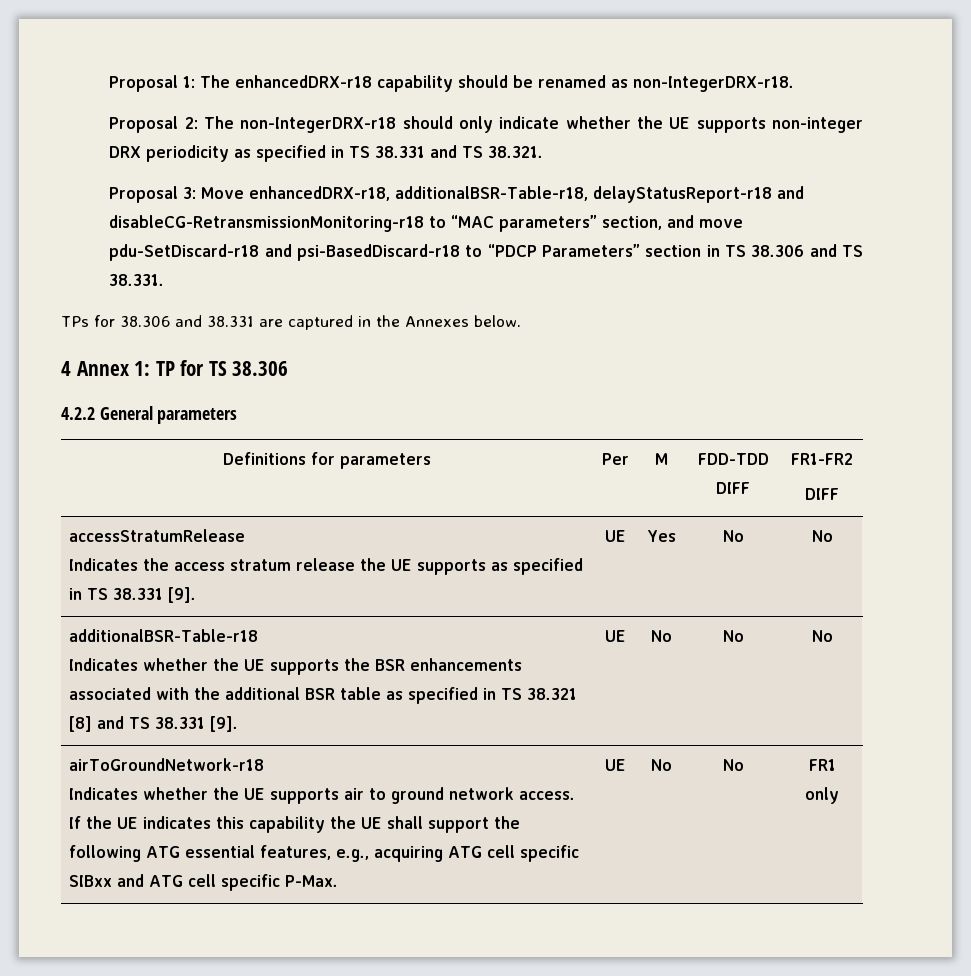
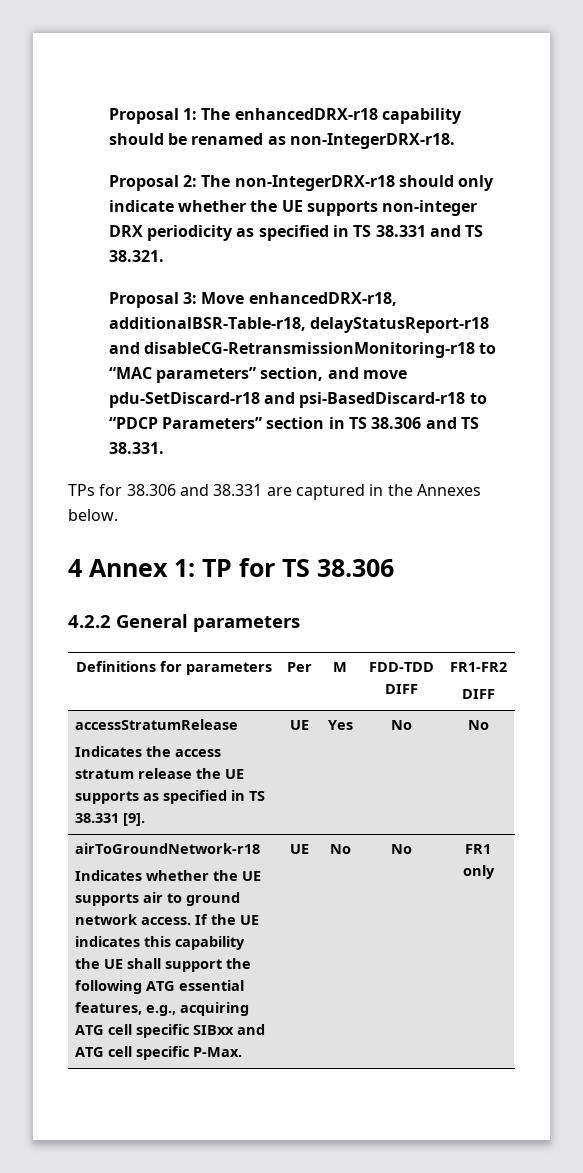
- additionalBSR-Table-r18
- Indicates whether the UE supports the BSR enhancements associated with the additional BSR table as specified in TS 38.321 [8] and TS 38.331 [9]. | UE | No | No | No

